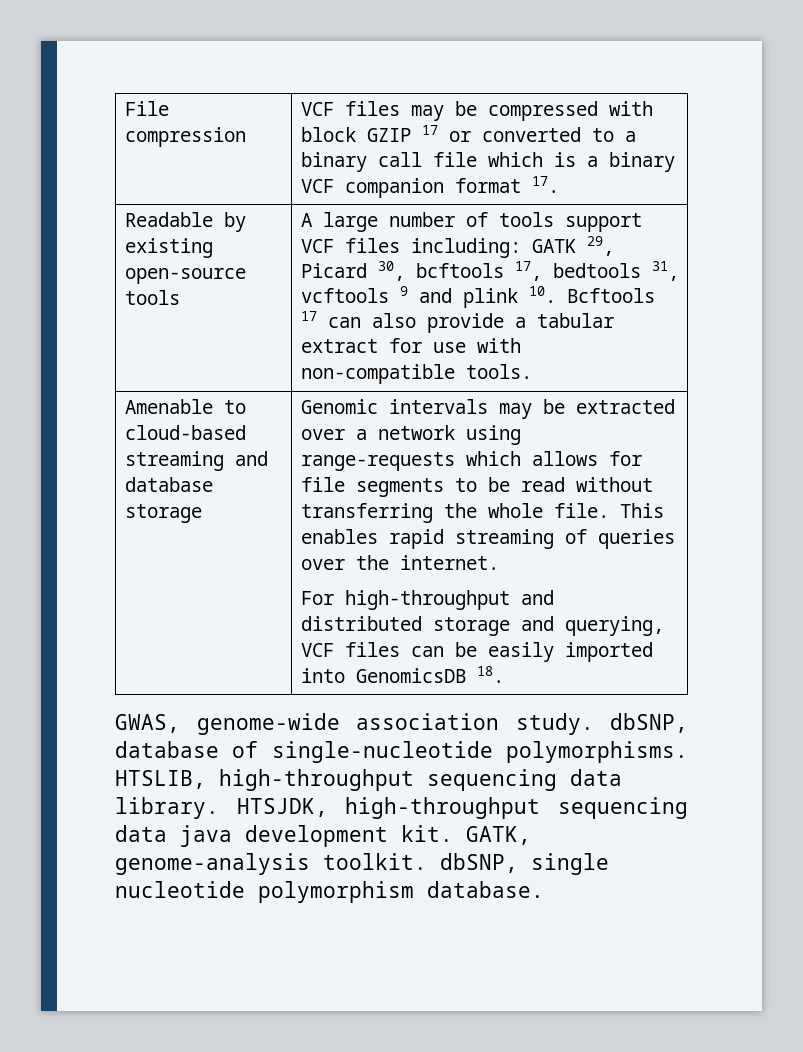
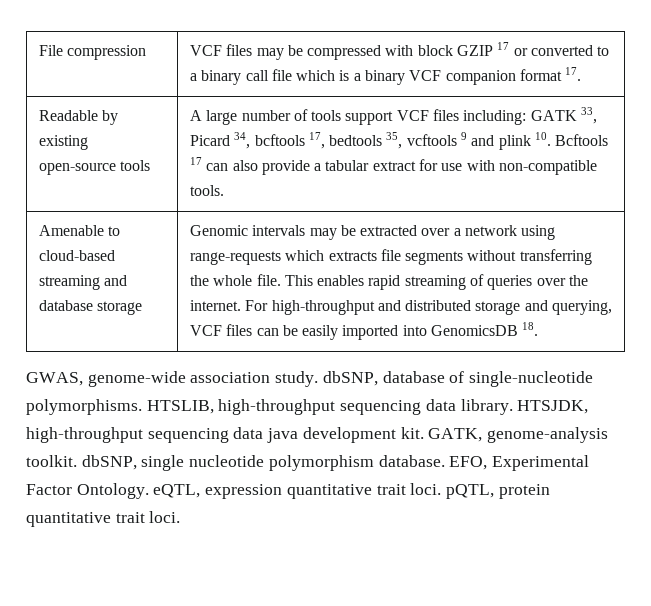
- Readable by existing open-source tools | A large number of tools support VCF files including: GATK 29, Picard 30, bcftools 17, bedtools 31, vcftools 9 and plink 10. Bcftools 17 can also provide a tabular extract for use with non-compatible tools.
+ Readable by existing open-source tools | A large number of tools support VCF files including: GATK 33, Picard 34, bcftools 17, bedtools 35, vcftools 9 and plink 10. Bcftools 17 can also provide a tabular extract for use with non-compatible tools.
- Genomic intervals may be extracted over a network using range-requests which allows for file segments to be read without transferring the whole file.
+ Genomic intervals may be extracted over a network using range-requests which extracts file segments without transferring the whole file.
- This enables rapid streaming of queries over the internet.
- For high-throughput and distributed storage and querying, VCF files can be easily imported into GenomicsDB 18.
+ This enables rapid streaming of queries over the internet. For high-throughput and distributed storage and querying, VCF files can be easily imported into GenomicsDB 18.
+ EFO, Experimental Factor Ontology. eQTL, expression quantitative trait loci. pQTL, protein quantitative trait loci.

